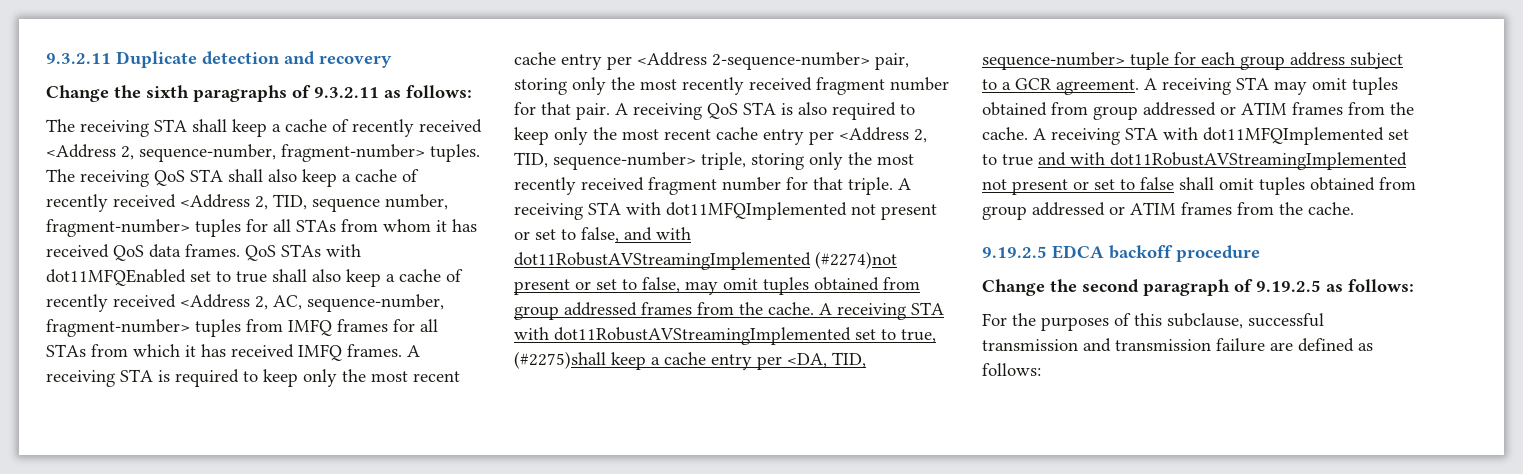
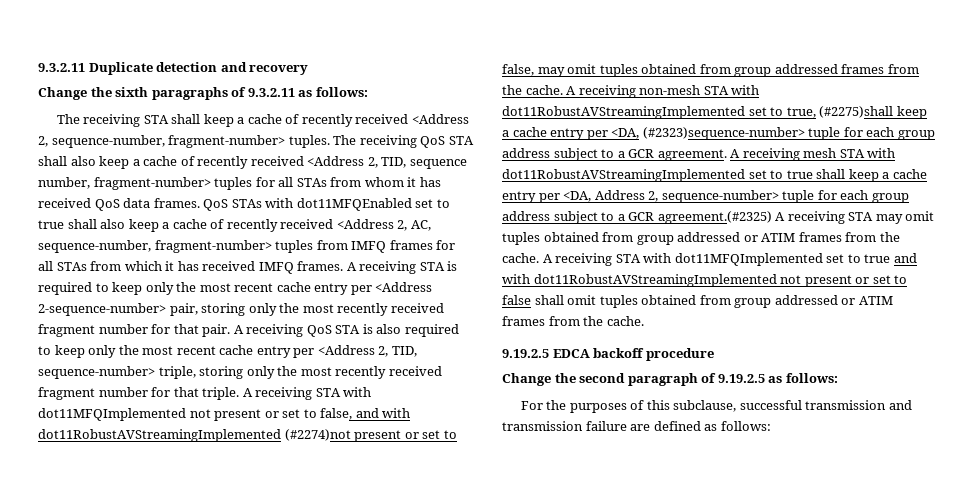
- A receiving STA with dot11RobustAVStreamingImplemented set to true, (#2275)shall keep a cache entry per <DA, TID, sequence-number> tuple for each group address subject to a GCR agreement. A receiving STA may omit tuples obtained from group addressed or ATIM frames from the cache.
+ A receiving non-mesh STA with dot11RobustAVStreamingImplemented set to true, (#2275)shall keep a cache entry per <DA, (#2323)sequence-number> tuple for each group address subject to a GCR agreement. A receiving mesh STA with dot11RobustAVStreamingImplemented set to true shall keep a cache entry per <DA, Address 2, sequence-number> tuple for each group address subject to a GCR agreement.(#2325) A receiving STA may omit tuples obtained from group addressed or ATIM frames from the cache.

